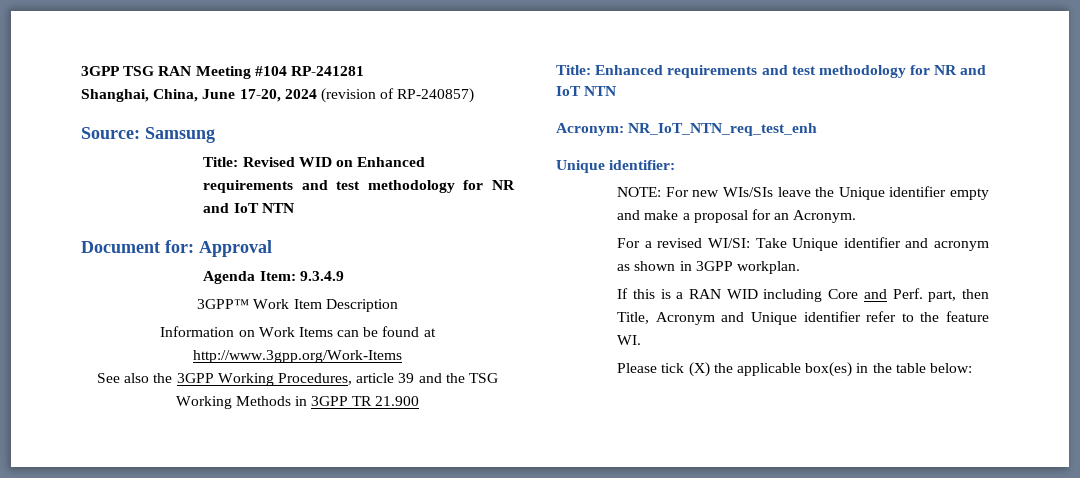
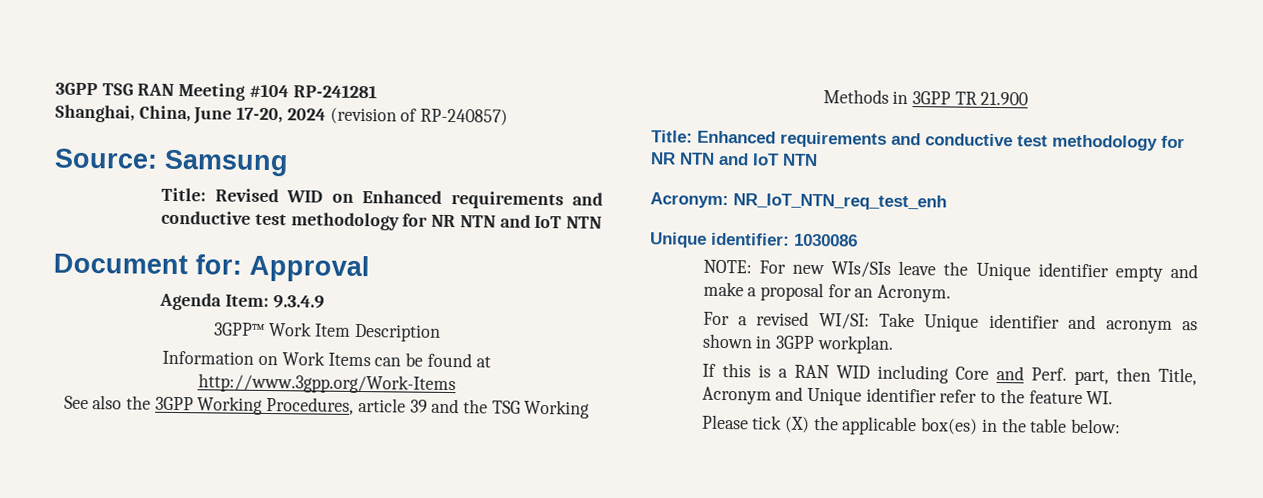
- Title: Revised WID on Enhanced requirements and test methodology for NR and IoT NTN
+ Title: Revised WID on Enhanced requirements and conductive test methodology for NR NTN and IoT NTN
- Title: Enhanced requirements and test methodology for NR and IoT NTN
+ Title: Enhanced requirements and conductive test methodology for NR NTN and IoT NTN
- Unique identifier:
+ Unique identifier: 1030086

